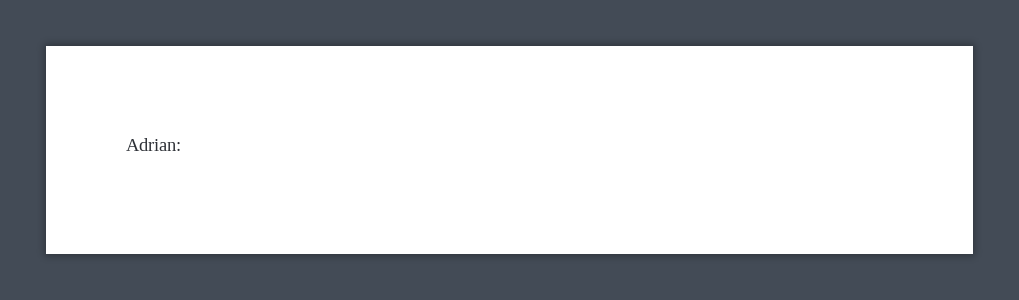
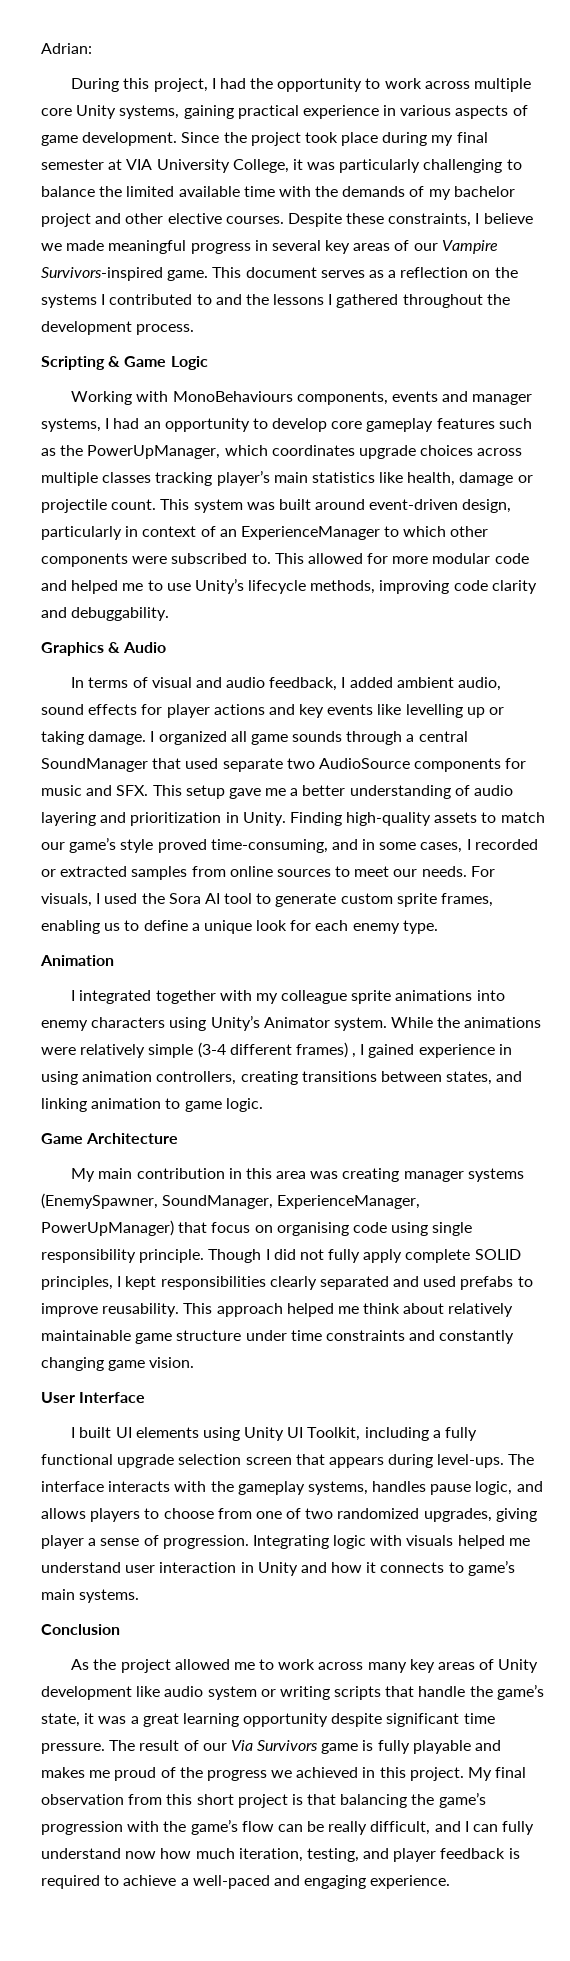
+ During this project, I had the opportunity to work across multiple core Unity systems, gaining practical experience in various aspects of game development. Since the project took place during my final semester at VIA University College, it was particularly challenging to balance the limited available time with the demands of my bachelor project and other elective courses. Despite these constraints, I believe we made meaningful progress in several key areas of our Vampire Survivors-inspired game. This document serves as a reflection on the systems I contributed to and the lessons I gathered throughout the development process.
+ Scripting & Game Logic
+ Working with MonoBehaviours components, events and manager systems, I had an opportunity to develop core gameplay features such as the PowerUpManager, which coordinates upgrade choices across multiple classes tracking player’s main statistics like health, damage or projectile count. This system was built around event-driven design, particularly in context of an ExperienceManager to which other components were subscribed to. This allowed for more modular code and helped me to use Unity’s lifecycle methods, improving code clarity and debuggability.
+ Graphics & Audio
+ In terms of visual and audio feedback, I added ambient audio, sound effects for player actions and key events like levelling up or taking damage. I organized all game sounds through a central SoundManager that used separate two AudioSource components for music and SFX. This setup gave me a better understanding of audio layering and prioritization in Unity. Finding high-quality assets to match our game’s style proved time-consuming, and in some cases, I recorded or extracted samples from online sources to meet our needs. For visuals, I used the Sora AI tool to generate custom sprite frames, enabling us to define a unique look for each enemy type.
+ Animation
+ I integrated together with my colleague sprite animations into enemy characters using Unity’s Animator system. While the animations were relatively simple (3-4 different frames) , I gained experience in using animation controllers, creating transitions between states, and linking animation to game logic.
+ Game Architecture
+ My main contribution in this area was creating manager systems (EnemySpawner, SoundManager, ExperienceManager, PowerUpManager) that focus on organising code using single responsibility principle. Though I did not fully apply complete SOLID principles, I kept responsibilities clearly separated and used prefabs to improve reusability. This approach helped me think about relatively maintainable game structure under time constraints and constantly changing game vision.
+ User Interface
+ I built UI elements using Unity UI Toolkit, including a fully functional upgrade selection screen that appears during level-ups. The interface interacts with the gameplay systems, handles pause logic, and allows players to choose from one of two randomized upgrades, giving player a sense of progression. Integrating logic with visuals helped me understand user interaction in Unity and how it connects to game’s main systems.
+ Conclusion
+ As the project allowed me to work across many key areas of Unity development like audio system or writing scripts that handle the game’s state, it was a great learning opportunity despite significant time pressure. The result of our Via Survivors game is fully playable and makes me proud of the progress we achieved in this project. My final observation from this short project is that balancing the game’s progression with the game’s flow can be really difficult, and I can fully understand now how much iteration, testing, and player feedback is required to achieve a well-paced and engaging experience.

